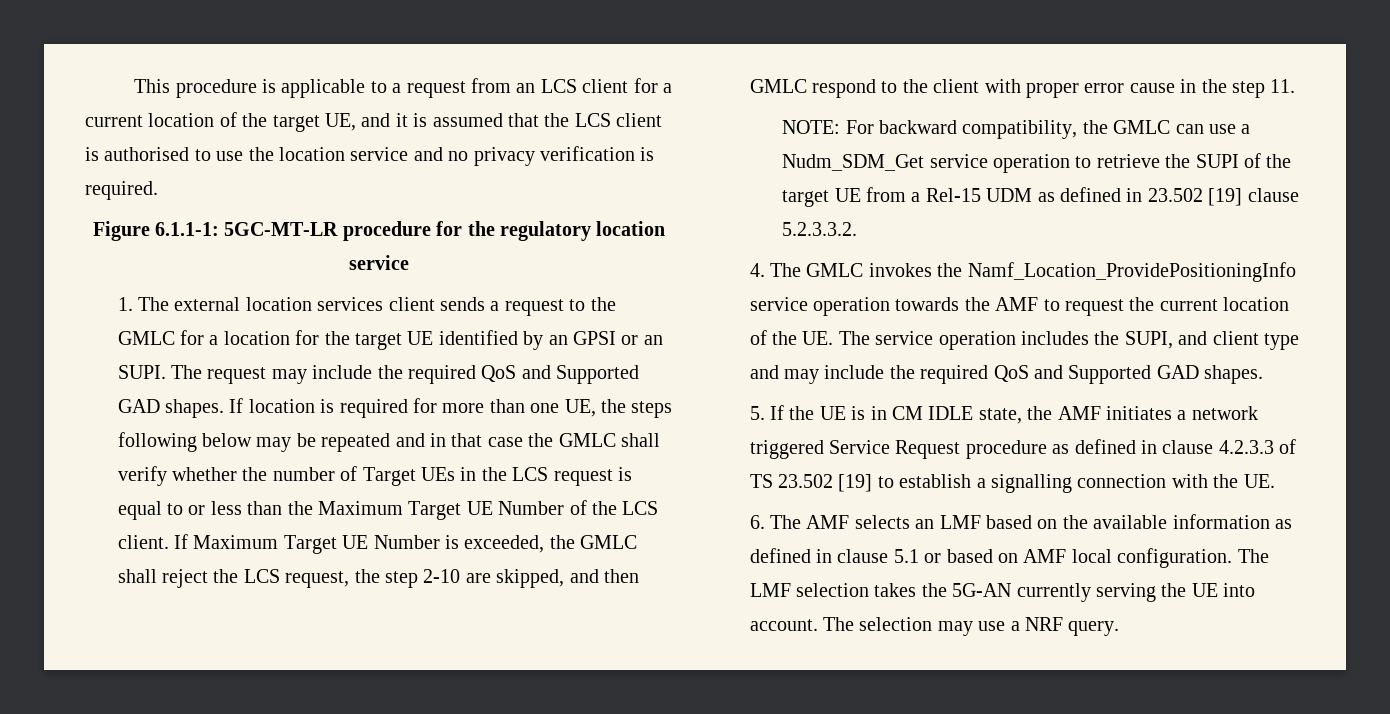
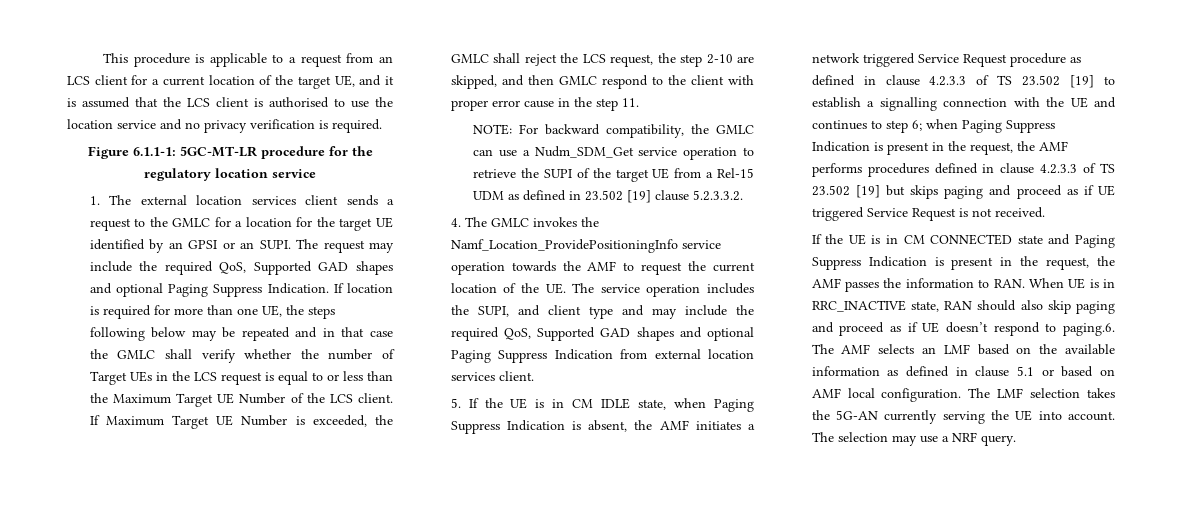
- The request may include the required QoS and Supported GAD shapes.
+ The request may include the required QoS, Supported GAD shapes and optional Paging Suppress Indication.
- 4. The GMLC invokes the Namf_Location_ProvidePositioningInfo service operation towards the AMF to request the current location of the UE. The service operation includes the SUPI, and client type and may include the required QoS and Supported GAD shapes.
+ 4. The GMLC invokes the Namf_Location_ProvidePositioningInfo service operation towards the AMF to request the current location of the UE. The service operation includes the SUPI, and client type and may include the required QoS, Supported GAD shapes and optional Paging Suppress Indication from external location services client.
- 5. If the UE is in CM IDLE state, the AMF initiates a network triggered Service Request procedure as defined in clause 4.2.3.3 of TS 23.502 [19] to establish a signalling connection with the UE.
- 6. The AMF selects an LMF based on the available information as defined in clause 5.1 or based on AMF local configuration.
+ 5. If the UE is in CM IDLE state, when Paging Suppress Indication is absent, the AMF initiates a network triggered Service Request procedure as defined in clause 4.2.3.3 of TS 23.502 [19] to establish a signalling connection with the UE and continues to step 6; when Paging Suppress Indication is present in the request, the AMF performs procedures defined in clause 4.2.3.3 of TS 23.502 [19] but skips paging and proceed as if UE triggered Service Request is not received.
+ If the UE is in CM CONNECTED state and Paging Suppress Indication is present in the request, the AMF passes the information to RAN. When UE is in RRC_INACTIVE state, RAN should also skip paging and proceed as if UE doesn’t respond to paging.6. The AMF selects an LMF based on the available information as defined in clause 5.1 or based on AMF local configuration.

